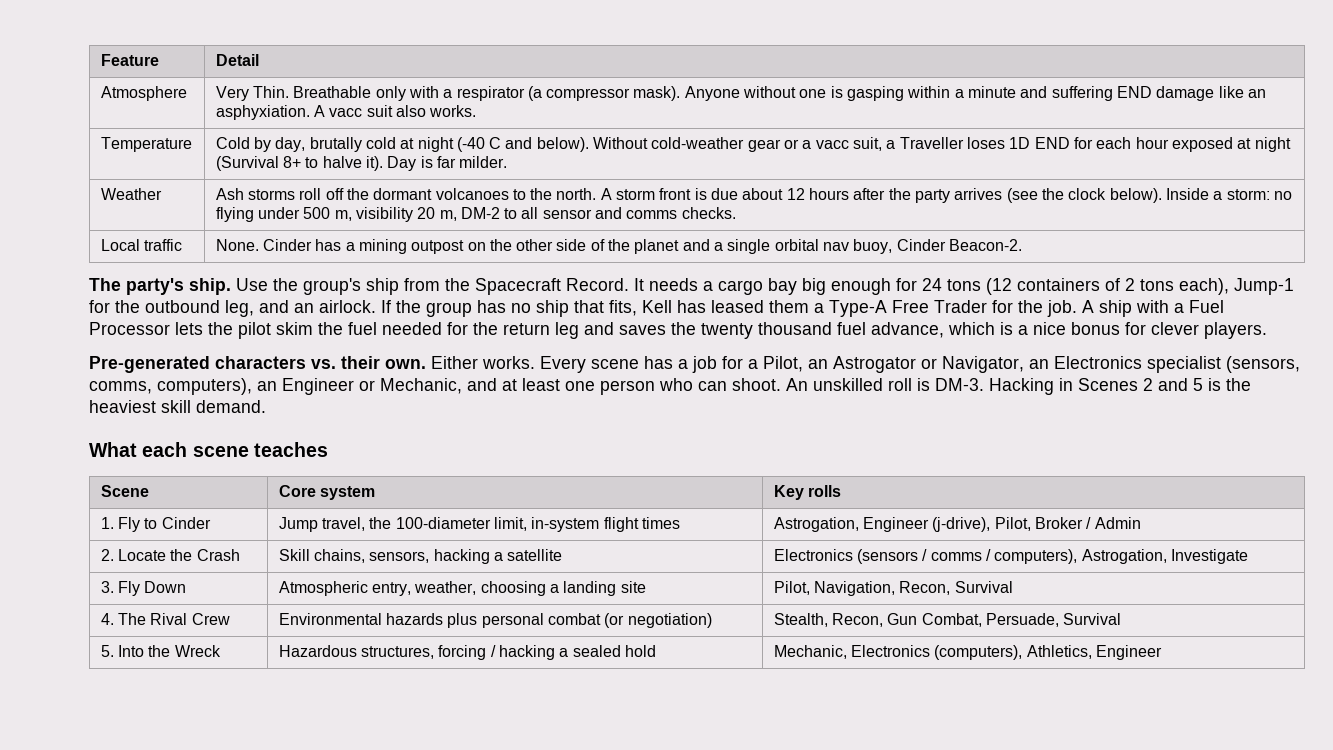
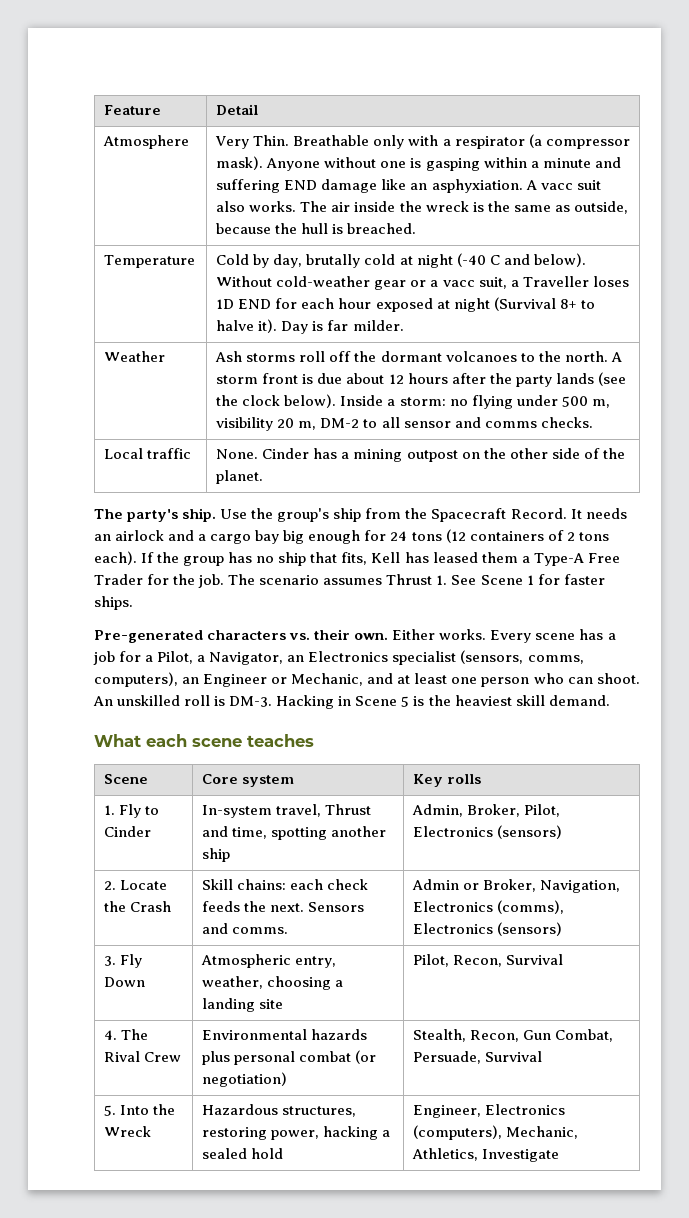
+ The air inside the wreck is the same as outside, because the hull is breached.
- A storm front is due about 12 hours after the party arrives (see the clock below).
+ A storm front is due about 12 hours after the party lands (see the clock below).
- Local traffic | None. Cinder has a mining outpost on the other side of the planet and a single orbital nav buoy, Cinder Beacon-2.
+ Local traffic | None. Cinder has a mining outpost on the other side of the planet.
- It needs a cargo bay big enough for 24 tons (12 containers of 2 tons each), Jump-1 for the outbound leg, and an airlock.
+ It needs an airlock and a cargo bay big enough for 24 tons (12 containers of 2 tons each).
- A ship with a Fuel Processor lets the pilot skim the fuel needed for the return leg and saves the twenty thousand fuel advance, which is a nice bonus for clever players.
+ The scenario assumes Thrust 1. See Scene 1 for faster ships.
- Every scene has a job for a Pilot, an Astrogator or Navigator, an Electronics specialist (sensors, comms, computers), an Engineer or Mechanic, and at least one person who can shoot.
+ Every scene has a job for a Pilot, a Navigator, an Electronics specialist (sensors, comms, computers), an Engineer or Mechanic, and at least one person who can shoot.
- Hacking in Scenes 2 and 5 is the heaviest skill demand.
+ Hacking in Scene 5 is the heaviest skill demand.
- 1. Fly to Cinder | Jump travel, the 100-diameter limit, in-system flight times | Astrogation, Engineer (j-drive), Pilot, Broker / Admin
+ 1. Fly to Cinder | In-system travel, Thrust and time, spotting another ship | Admin, Broker, Pilot, Electronics (sensors)
- 2. Locate the Crash | Skill chains, sensors, hacking a satellite | Electronics (sensors / comms / computers), Astrogation, Investigate
+ 2. Locate the Crash | Skill chains: each check feeds the next. Sensors and comms. | Admin or Broker, Navigation, Electronics (comms), Electronics (sensors)
- 3. Fly Down | Atmospheric entry, weather, choosing a landing site | Pilot, Navigation, Recon, Survival
+ 3. Fly Down | Atmospheric entry, weather, choosing a landing site | Pilot, Recon, Survival
- 5. Into the Wreck | Hazardous structures, forcing / hacking a sealed hold | Mechanic, Electronics (computers), Athletics, Engineer
+ 5. Into the Wreck | Hazardous structures, restoring power, hacking a sealed hold | Engineer, Electronics (computers), Mechanic, Athletics, Investigate

